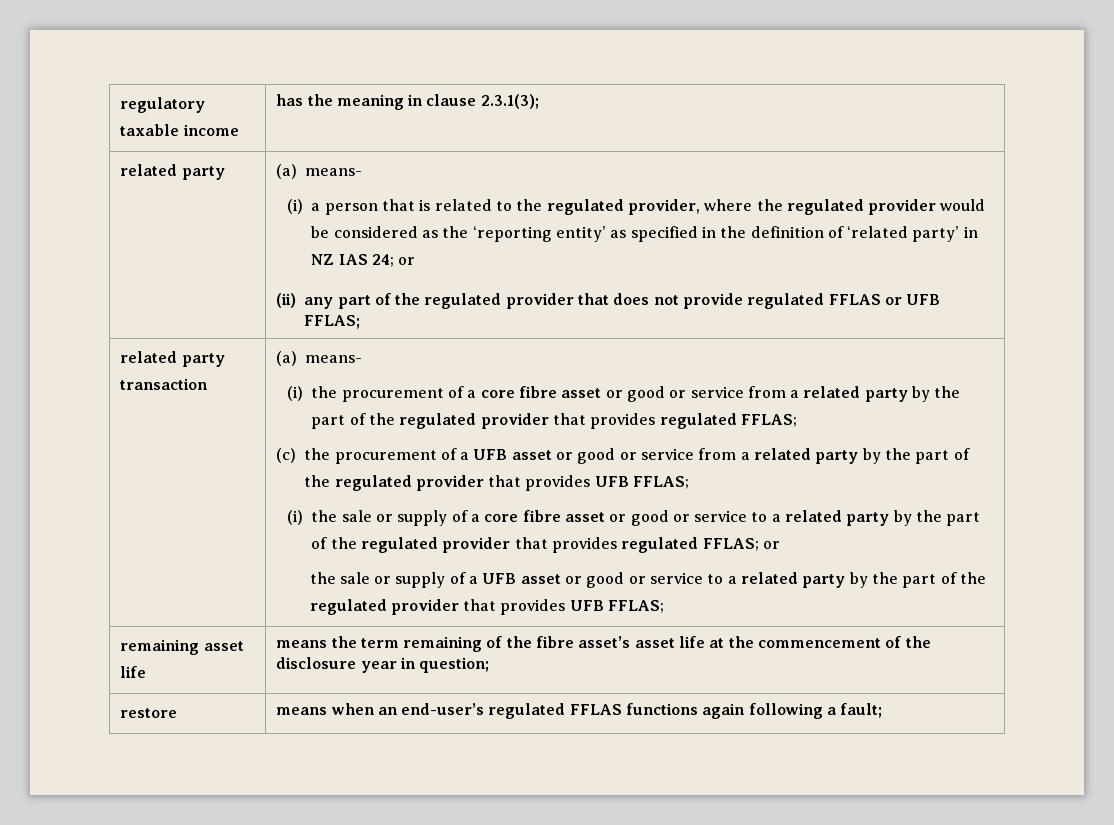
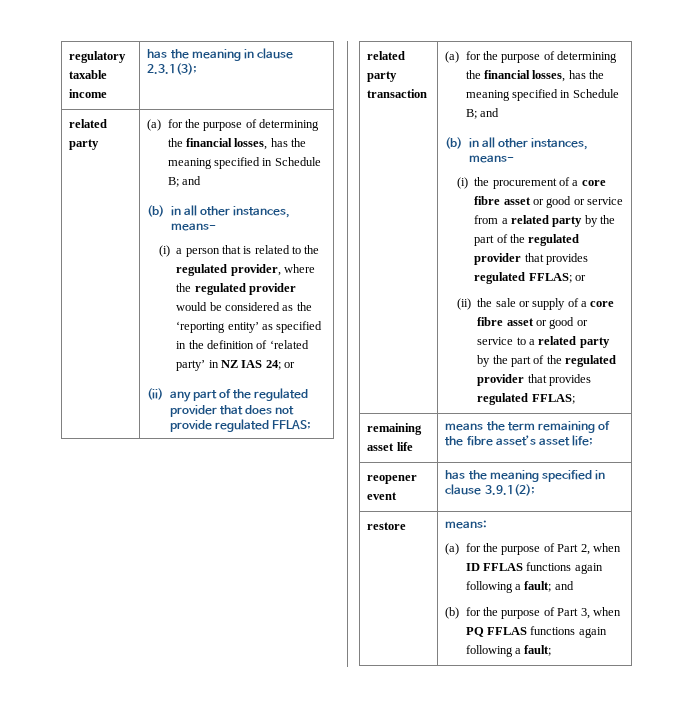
- related party | (a) means-
+ related party | (a) for the purpose of determining the financial losses, has the meaning specified in Schedule B; and
+ (b) in all other instances, means-
- (ii) any part of the regulated provider that does not provide regulated FFLAS or UFB FFLAS;
+ (ii) any part of the regulated provider that does not provide regulated FFLAS;
- related party transaction | (a) means-
+ related party transaction | (a) for the purpose of determining the financial losses, has the meaning specified in Schedule B; and
+ (b) in all other instances, means-
- (i) the procurement of a core fibre asset or good or service from a related party by the part of the regulated provider that provides regulated FFLAS;
- (c) the procurement of a UFB asset or good or service from a related party by the part of the regulated provider that provides UFB FFLAS;
- (i) the sale or supply of a core fibre asset or good or service to a related party by the part of the regulated provider that provides regulated FFLAS; or
- the sale or supply of a UFB asset or good or service to a related party by the part of the regulated provider that provides UFB FFLAS;
+ (i) the procurement of a core fibre asset or good or service from a related party by the part of the regulated provider that provides regulated FFLAS; or
+ (ii) the sale or supply of a core fibre asset or good or service to a related party by the part of the regulated provider that provides regulated FFLAS;
- remaining asset life | means the term remaining of the fibre asset’s asset life at the commencement of the disclosure year in question;
- restore | means when an end-user’s regulated FFLAS functions again following a fault;
+ remaining asset life | means the term remaining of the fibre asset’s asset life;
+ reopener event | has the meaning specified in clause 3.9.1(2);
+ restore | means:
+ (a) for the purpose of Part 2, when ID FFLAS functions again following a fault; and
+ (b) for the purpose of Part 3, when PQ FFLAS functions again following a fault;

